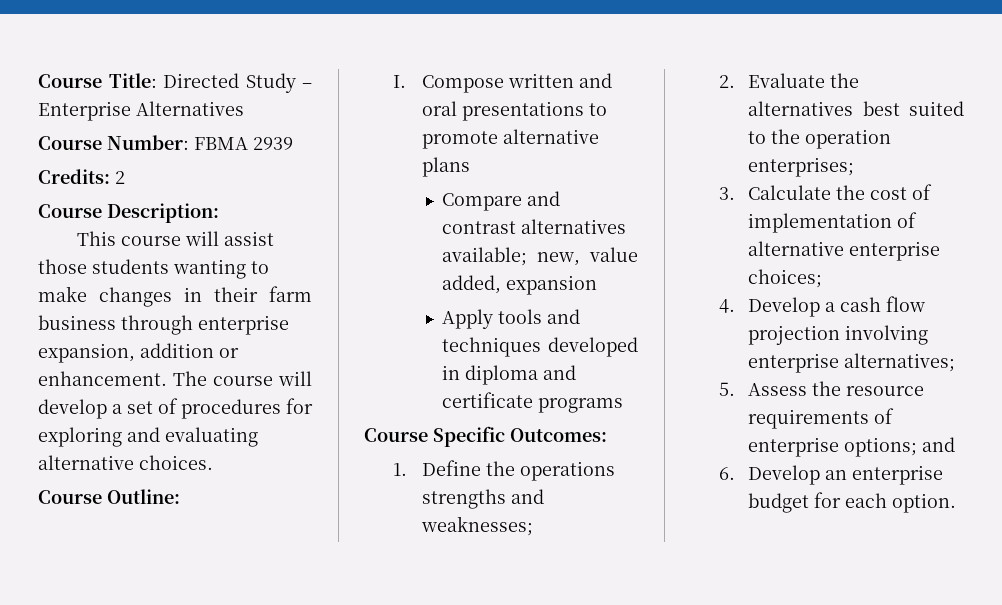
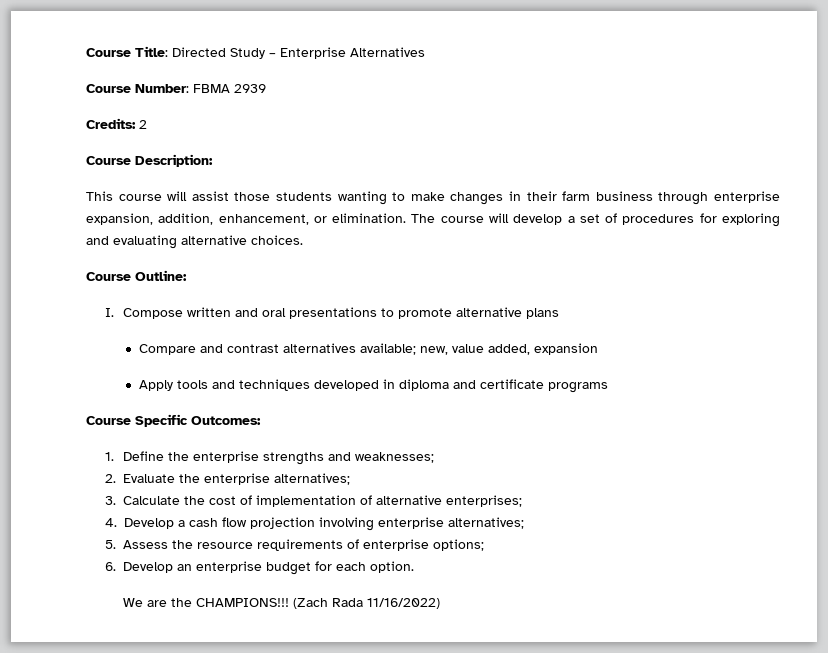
- This course will assist those students wanting to make changes in their farm business through enterprise expansion, addition or enhancement.
+ This course will assist those students wanting to make changes in their farm business through enterprise expansion, addition, enhancement, or elimination.
- 1. Define the operations strengths and weaknesses;
+ 1. Define the enterprise strengths and weaknesses;
- 2. Evaluate the alternatives best suited to the operation enterprises;
+ 2. Evaluate the enterprise alternatives;
- 3. Calculate the cost of implementation of alternative enterprise choices;
+ 3. Calculate the cost of implementation of alternative enterprises;
- 5. Assess the resource requirements of enterprise options; and
+ 5. Assess the resource requirements of enterprise options;
+ We are the CHAMPIONS!!! (Zach Rada 11/16/2022)

